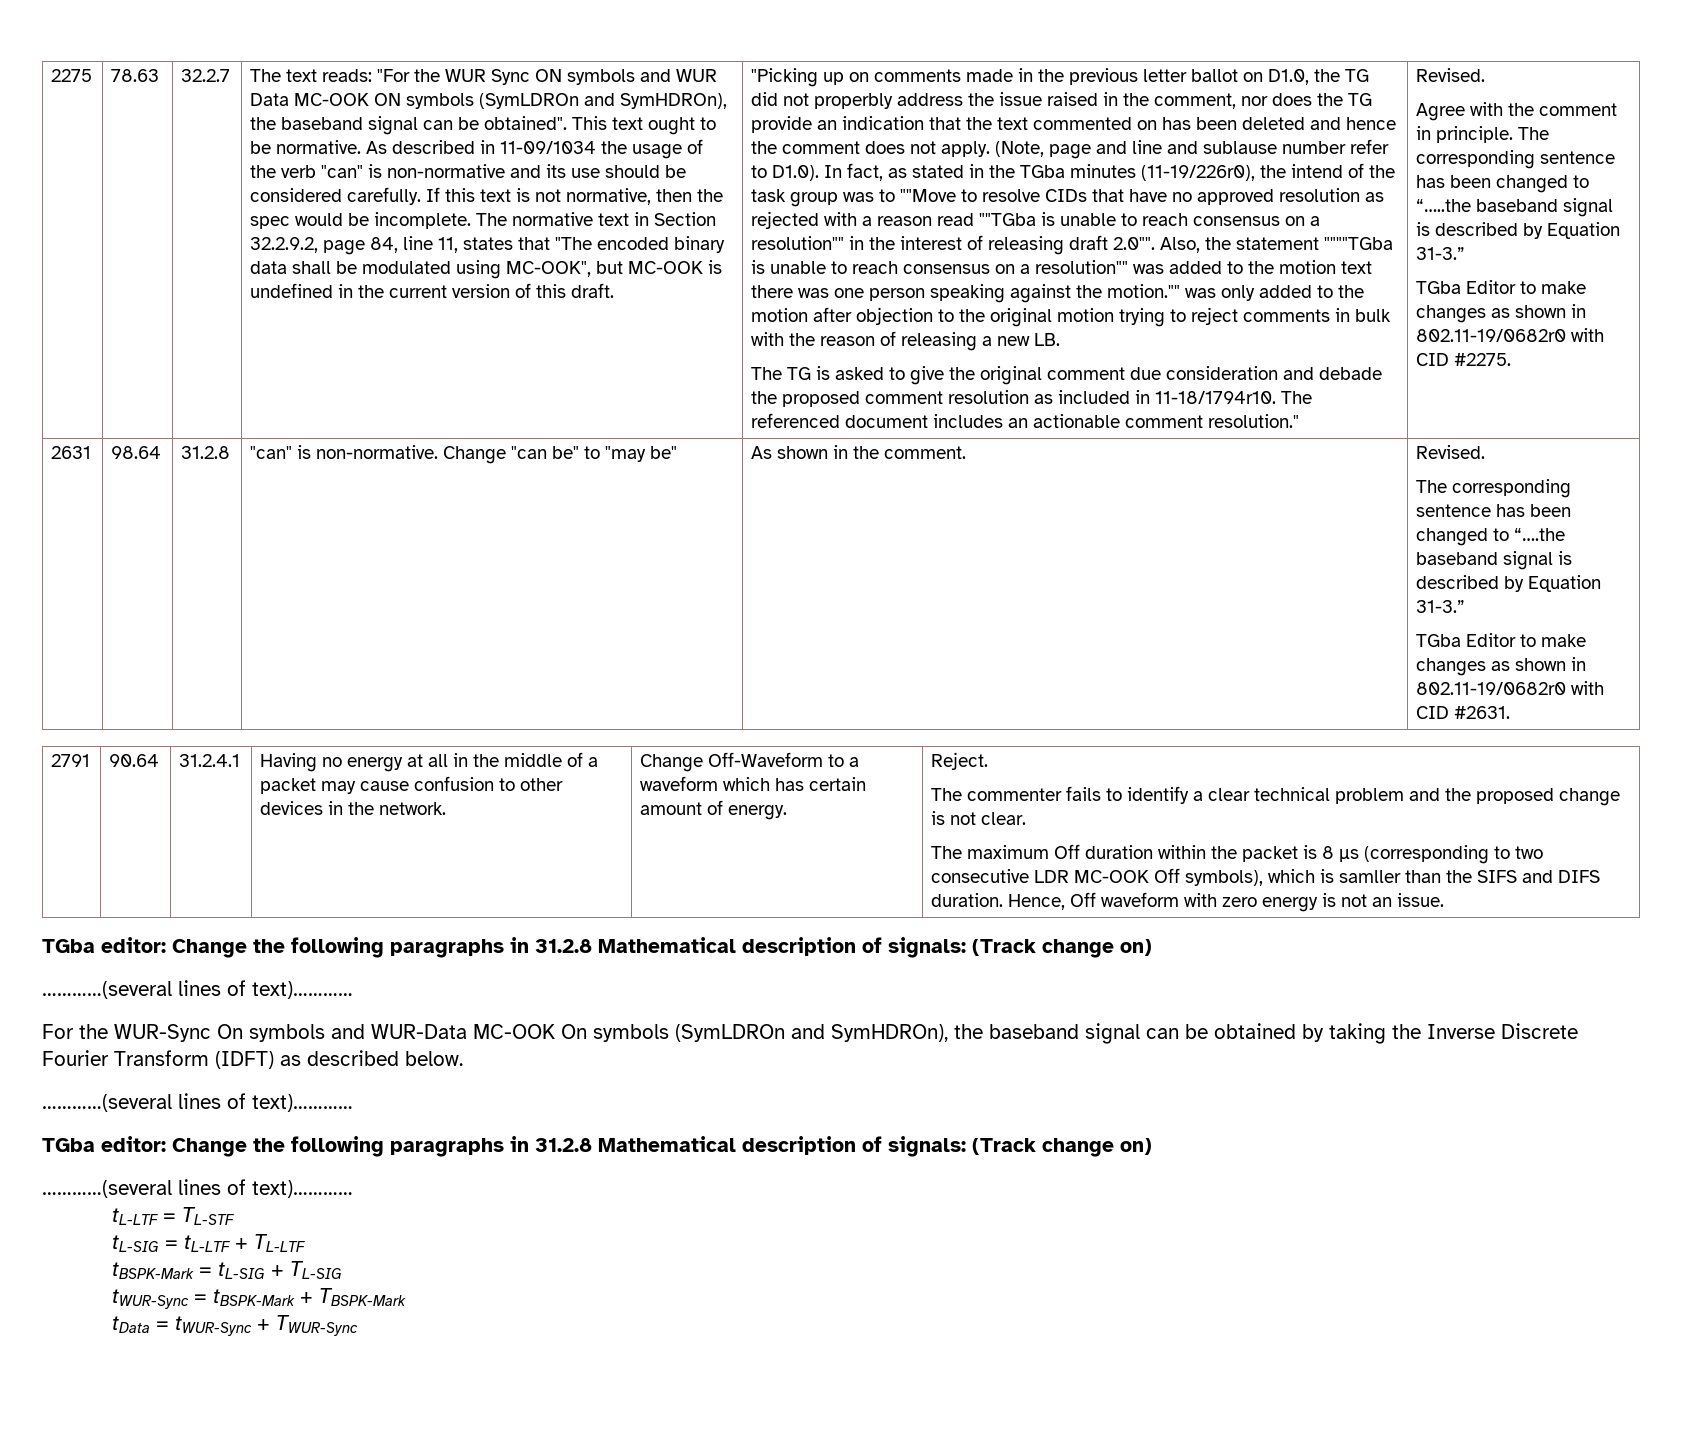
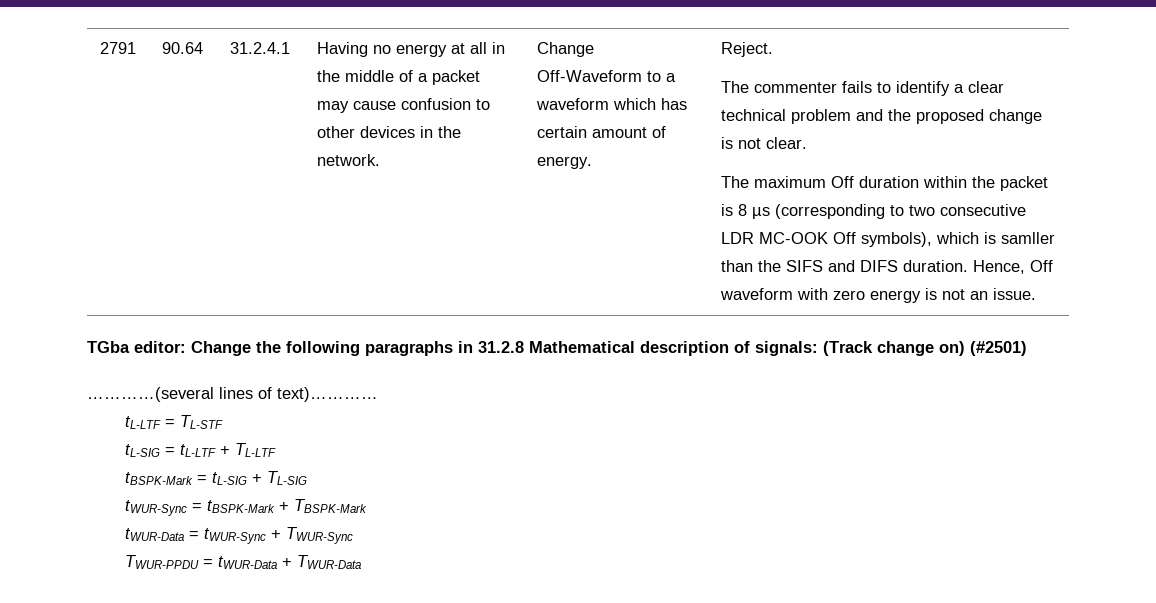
- 2275 | 78.63 | 32.2.7 | The text reads: "For the WUR Sync ON symbols and WUR Data MC-OOK ON symbols (SymLDROn and SymHDROn), the baseband signal can be obtained". This text ought to be normative. As described in 11-09/1034 the usage of the verb "can" is non-normative and its use should be considered carefully. If this text is not normative, then the spec would be incomplete. The normative text in Section 32.2.9.2, page 84, line 11, states that "The encoded binary data shall be modulated using MC-OOK", but MC-OOK is undefined in the current version of this draft. | "Picking up on comments made in the previous letter ballot on D1.0, the TG did not properbly address the issue raised in the comment, nor does the TG provide an indication that the text commented on has been deleted and hence the comment does not apply. (Note, page and line and sublause number refer to D1.0). In fact, as stated in the TGba minutes (11-19/226r0), the intend of the task group was to ""Move to resolve CIDs that have no approved resolution as rejected with a reason read ""TGba is unable to reach consensus on a resolution"" in the interest of releasing draft 2.0"". Also, the statement """"TGba is unable to reach consensus on a resolution"" was added to the motion text there was one person speaking against the motion."" was only added to the motion after objection to the original motion trying to reject comments in bulk with the reason of releasing a new LB.
- The TG is asked to give the original comment due consideration and debade the proposed comment resolution as included in 11-18/1794r10. The referenced document includes an actionable comment resolution." | Revised.
- Agree with the comment in principle. The corresponding sentence has been changed to “…..the baseband signal is described by Equation 31-3.”
- TGba Editor to make changes as shown in 802.11-19/0682r0 with CID #2275.
- 2631 | 98.64 | 31.2.8 | "can" is non-normative. Change "can be" to "may be" | As shown in the comment. | Revised.
- The corresponding sentence has been changed to “….the baseband signal is described by Equation 31-3.”
- TGba Editor to make changes as shown in 802.11-19/0682r0 with CID #2631.
  Hence, Off waveform with zero energy is not an issue.
- TGba editor: Change the following paragraphs in 31.2.8 Mathematical description of signals: (Track change on)
- …………(several lines of text)…………
- For the WUR-Sync On symbols and WUR-Data MC-OOK On symbols (SymLDROn and SymHDROn), the baseband signal can be obtained by taking the Inverse Discrete Fourier Transform (IDFT) as described below.
- …………(several lines of text)…………
- TGba editor: Change the following paragraphs in 31.2.8 Mathematical description of signals: (Track change on)
+ TGba editor: Change the following paragraphs in 31.2.8 Mathematical description of signals: (Track change on) (#2501)
- tData = tWUR-Sync + TWUR-Sync
+ tWUR-Data = tWUR-Sync + TWUR-Sync
+ TWUR-PPDU = tWUR-Data + TWUR-Data

